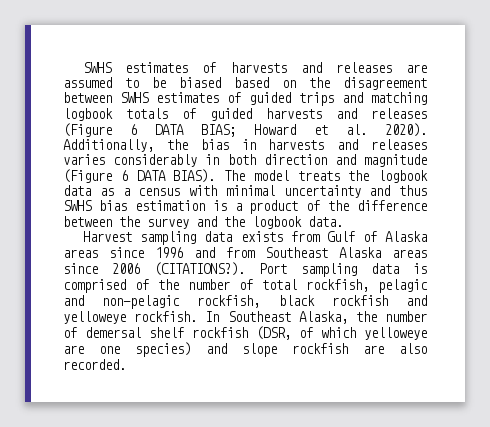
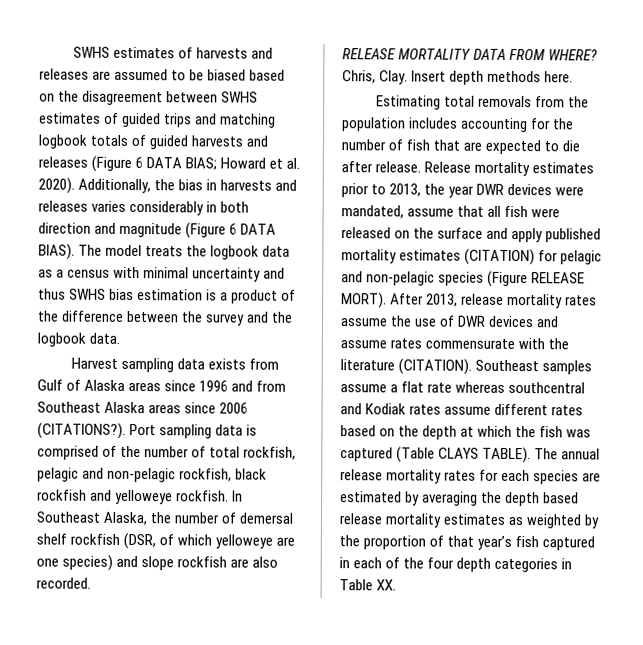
+ RELEASE MORTALITY DATA FROM WHERE? Chris, Clay. Insert depth methods here.
+ Estimating total removals from the population includes accounting for the number of fish that are expected to die after release. Release mortality estimates prior to 2013, the year DWR devices were mandated, assume that all fish were released on the surface and apply published mortality estimates (CITATION) for pelagic and non-pelagic species (Figure RELEASE MORT). After 2013, release mortality rates assume the use of DWR devices and assume rates commensurate with the literature (CITATION). Southeast samples assume a flat rate whereas southcentral and Kodiak rates assume different rates based on the depth at which the fish was captured (Table CLAYS TABLE). The annual release mortality rates for each species are estimated by averaging the depth based release mortality estimates as weighted by the proportion of that year’s fish captured in each of the four depth categories in Table XX.

